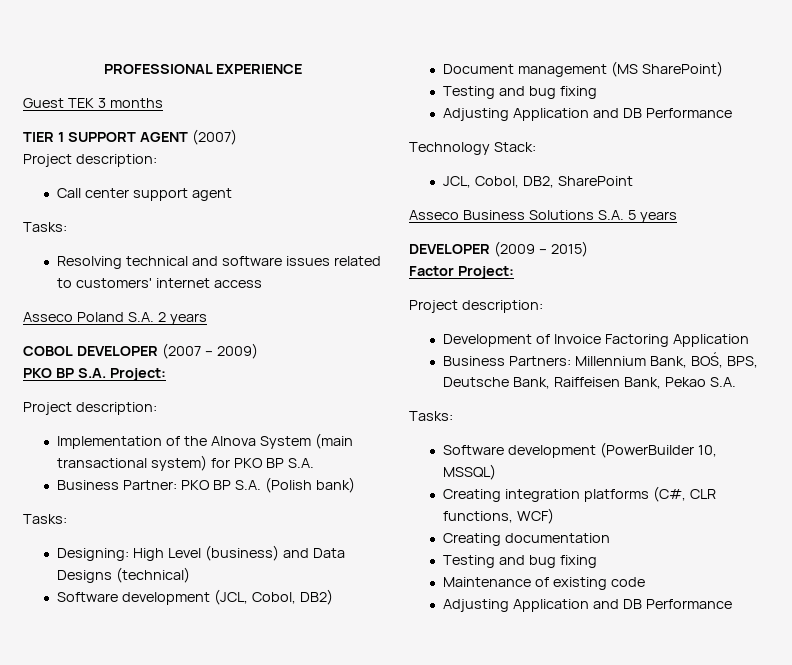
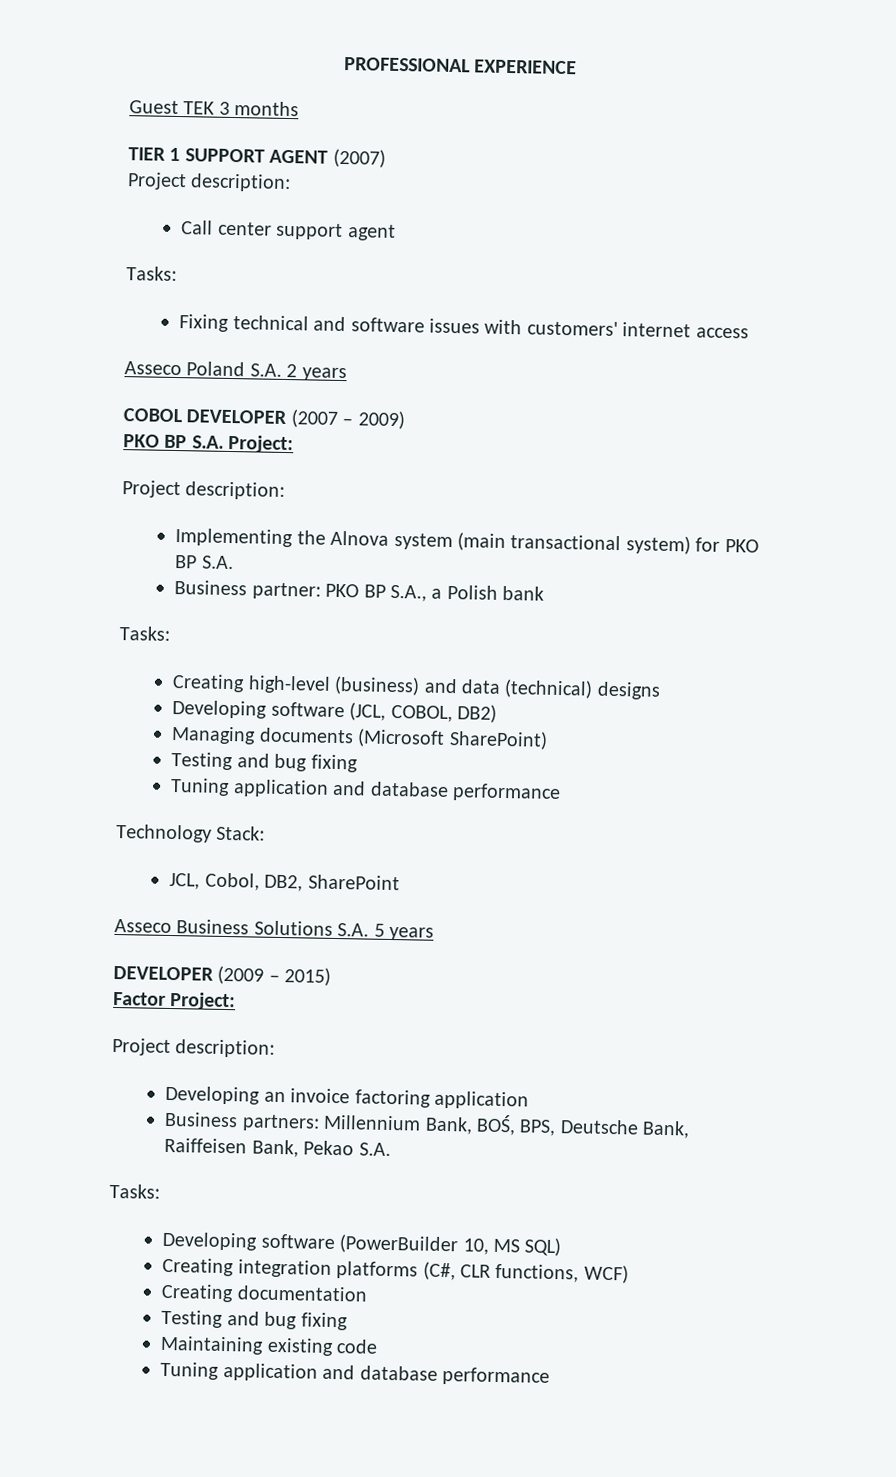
- Resolving technical and software issues related to customers' internet access
+ Fixing technical and software issues with customers' internet access
- Implementation of the Alnova System (main transactional system) for PKO BP S.A.
+ Implementing the Alnova system (main transactional system) for PKO BP S.A.
- Business Partner: PKO BP S.A. (Polish bank)
+ Business partner: PKO BP S.A., a Polish bank
  Tasks:
- Designing: High Level (business) and Data Designs (technical)
- Software development (JCL, Cobol, DB2)
- Document management (MS SharePoint)
+ Creating high-level (business) and data (technical) designs
+ Developing software (JCL, COBOL, DB2)
+ Managing documents (Microsoft SharePoint)
  Testing and bug fixing
- Adjusting Application and DB Performance
+ Tuning application and database performance
- Development of Invoice Factoring Application
- Business Partners: Millennium Bank, BOŚ, BPS, Deutsche Bank, Raiffeisen Bank, Pekao S.A.
+ Developing an invoice factoring application
+ Business partners: Millennium Bank, BOŚ, BPS, Deutsche Bank, Raiffeisen Bank, Pekao S.A.
- Software development (PowerBuilder 10, MSSQL)
+ Developing software (PowerBuilder 10, MS SQL)
- Maintenance of existing code
- Adjusting Application and DB Performance
+ Maintaining existing code
+ Tuning application and database performance

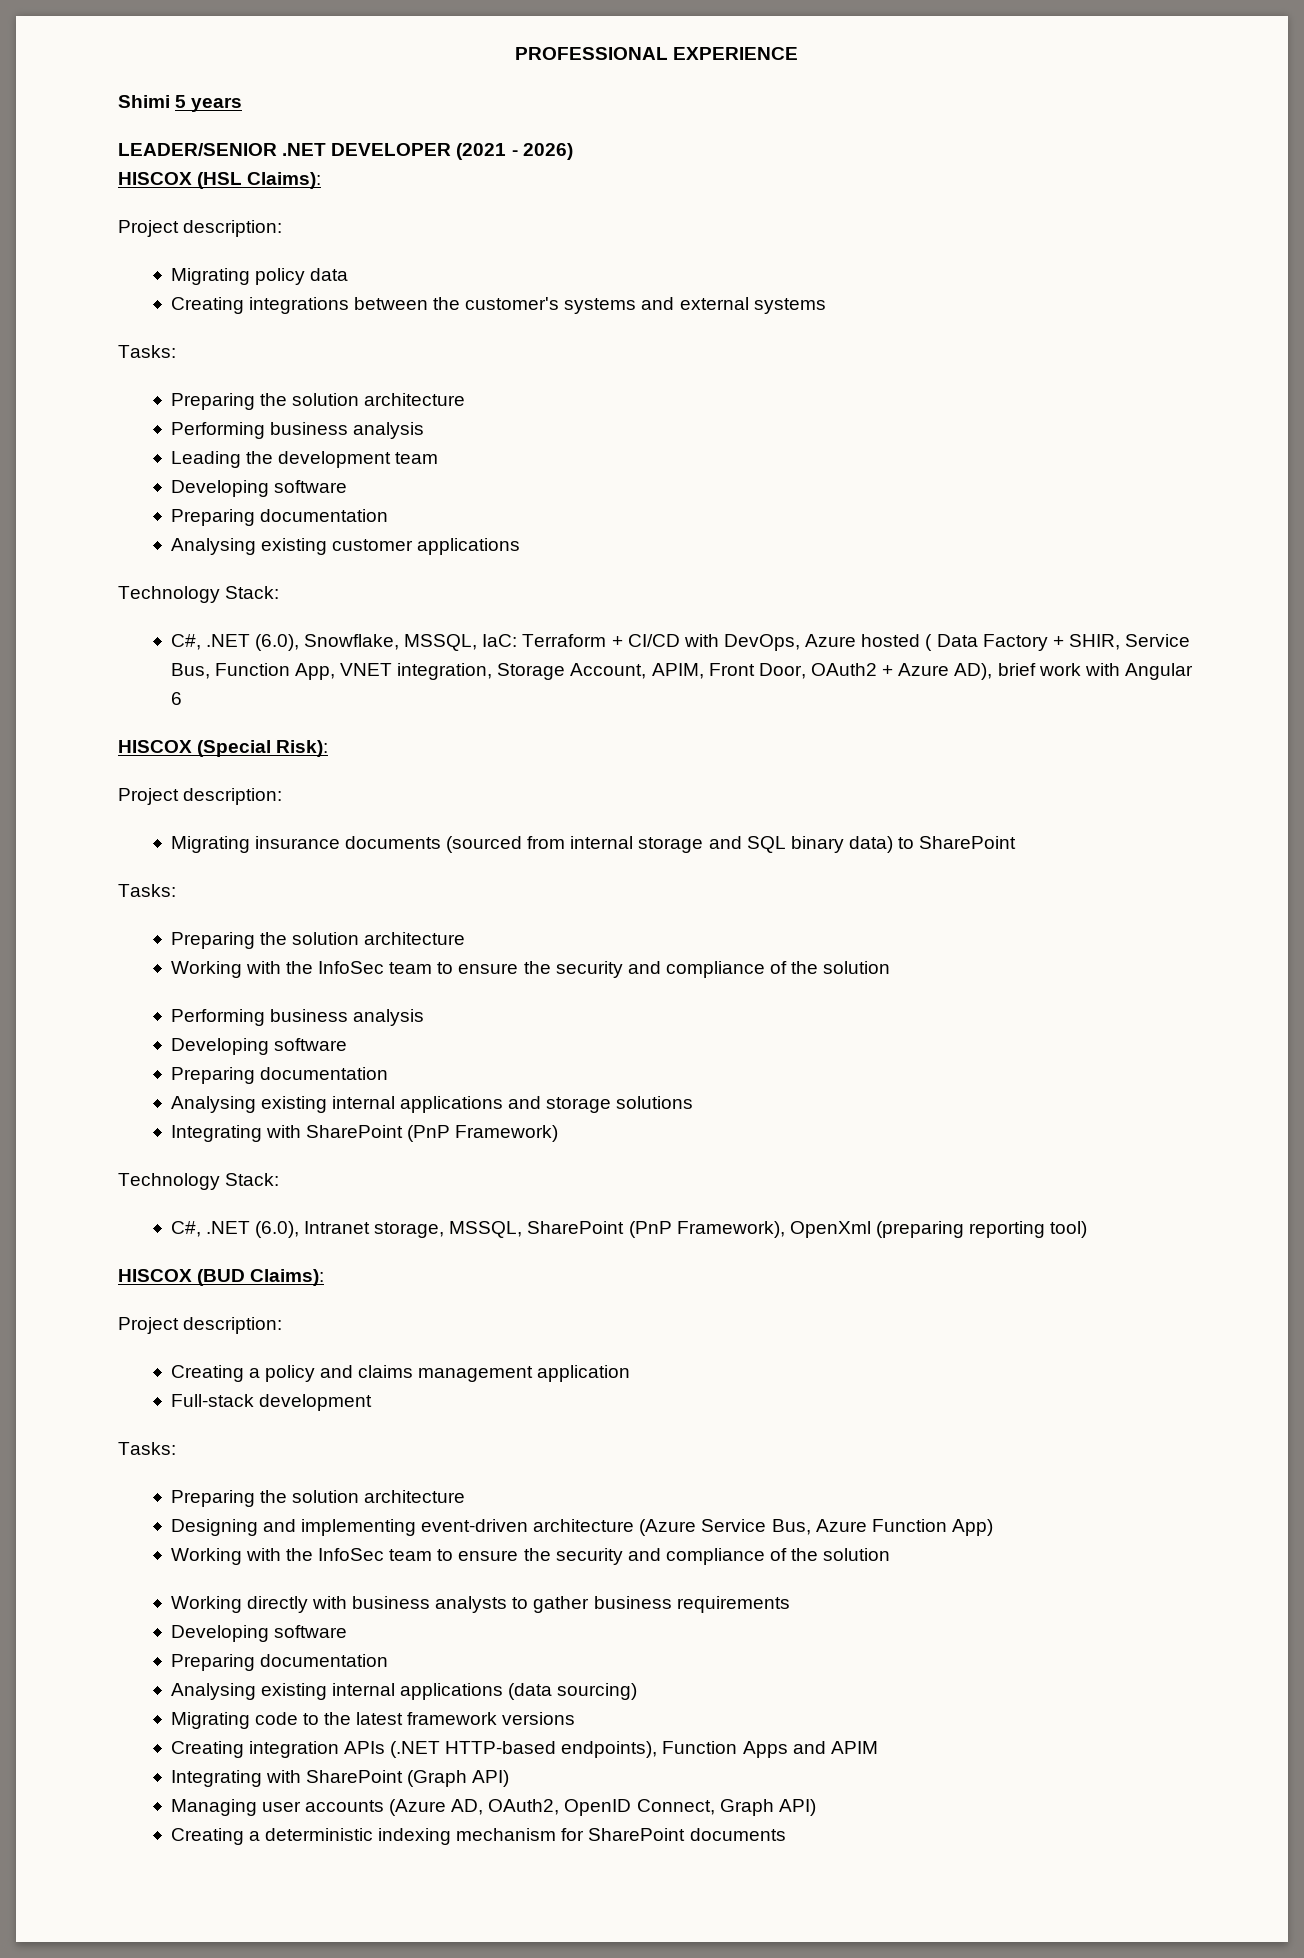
- Guest TEK 3 months
- TIER 1 SUPPORT AGENT (2007)
+ Shimi 5 years
+ LEADER/SENIOR .NET DEVELOPER (2021 - 2026)
+ HISCOX (HSL Claims):
  Project description:
- Call center support agent
+ Migrating policy data
+ Creating integrations between the customer's systems and external systems
  Tasks:
- Fixing technical and software issues with customers' internet access
- Asseco Poland S.A. 2 years
- COBOL DEVELOPER (2007 – 2009)
- PKO BP S.A. Project:
+ Preparing the solution architecture
+ Performing business analysis
+ Leading the development team
+ Developing software
+ Preparing documentation
+ Analysing existing customer applications
+ Technology Stack:
+ C#, .NET (6.0), Snowflake, MSSQL, IaC: Terraform + CI/CD with DevOps, Azure hosted ( Data Factory + SHIR, Service Bus, Function App, VNET integration, Storage Account, APIM, Front Door, OAuth2 + Azure AD), brief work with Angular 6
+ HISCOX (Special Risk):
  Project description:
- Implementing the Alnova system (main transactional system) for PKO BP S.A.
- Business partner: PKO BP S.A., a Polish bank
+ Migrating insurance documents (sourced from internal storage and SQL binary data) to SharePoint
  Tasks:
- Creating high-level (business) and data (technical) designs
- Developing software (JCL, COBOL, DB2)
- Managing documents (Microsoft SharePoint)
- Testing and bug fixing
- Tuning application and database performance
+ Preparing the solution architecture
+ Working with the InfoSec team to ensure the security and compliance of the solution
+ Performing business analysis
+ Developing software
+ Preparing documentation
+ Analysing existing internal applications and storage solutions
+ Integrating with SharePoint (PnP Framework)
  Technology Stack:
- JCL, Cobol, DB2, SharePoint
- Asseco Business Solutions S.A. 5 years
- DEVELOPER (2009 – 2015)
- Factor Project:
+ C#, .NET (6.0), Intranet storage, MSSQL, SharePoint (PnP Framework), OpenXml (preparing reporting tool)
+ HISCOX (BUD Claims):
  Project description:
- Developing an invoice factoring application
- Business partners: Millennium Bank, BOŚ, BPS, Deutsche Bank, Raiffeisen Bank, Pekao S.A.
+ Creating a policy and claims management application
+ Full-stack development
  Tasks:
- Developing software (PowerBuilder 10, MS SQL)
- Creating integration platforms (C#, CLR functions, WCF)
- Creating documentation
- Testing and bug fixing
- Maintaining existing code
- Tuning application and database performance
+ Preparing the solution architecture
+ Designing and implementing event-driven architecture (Azure Service Bus, Azure Function App)
+ Working with the InfoSec team to ensure the security and compliance of the solution
+ Working directly with business analysts to gather business requirements
+ Developing software
+ Preparing documentation
+ Analysing existing internal applications (data sourcing)
+ Migrating code to the latest framework versions
+ Creating integration APIs (.NET HTTP-based endpoints), Function Apps and APIM
+ Integrating with SharePoint (Graph API)
+ Managing user accounts (Azure AD, OAuth2, OpenID Connect, Graph API)
+ Creating a deterministic indexing mechanism for SharePoint documents

